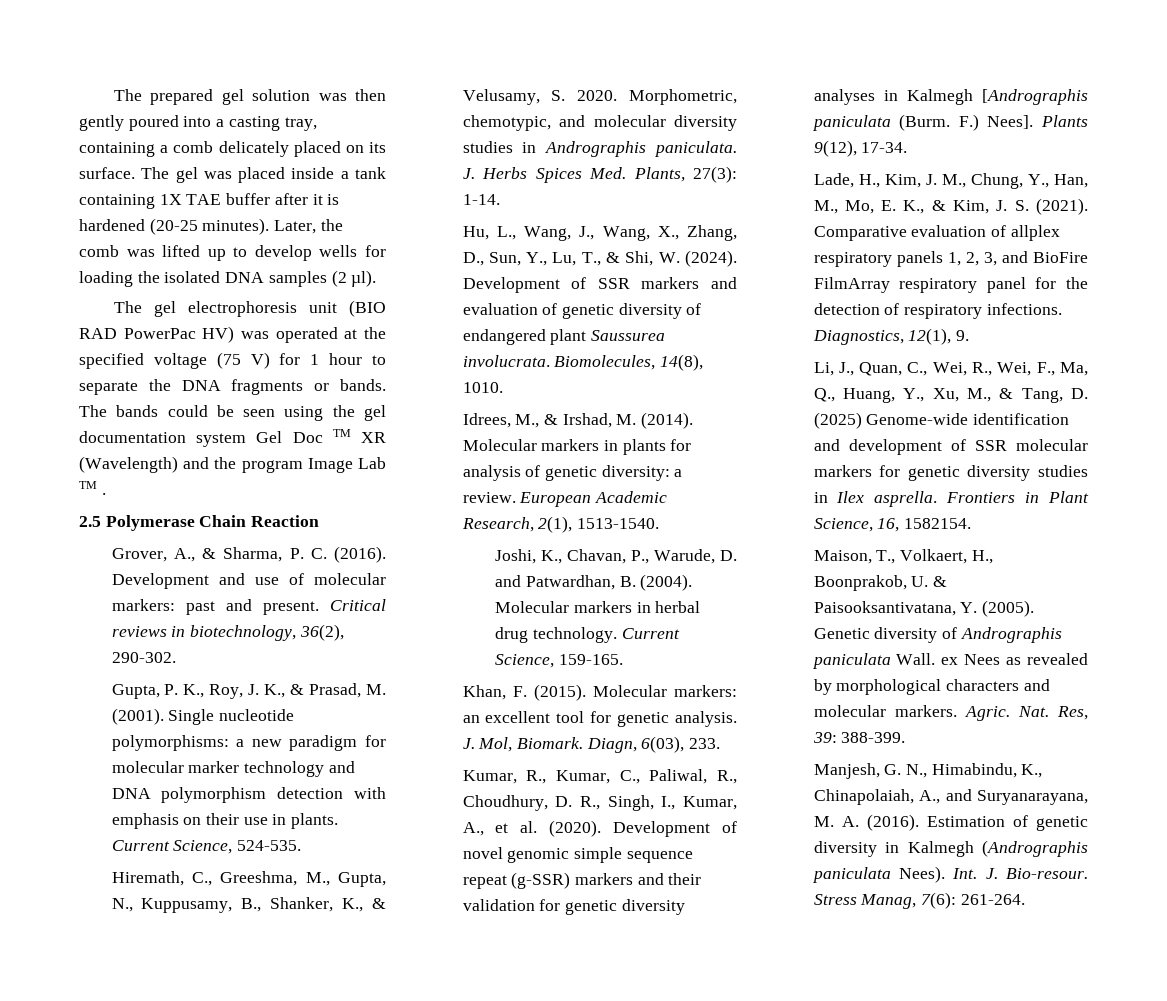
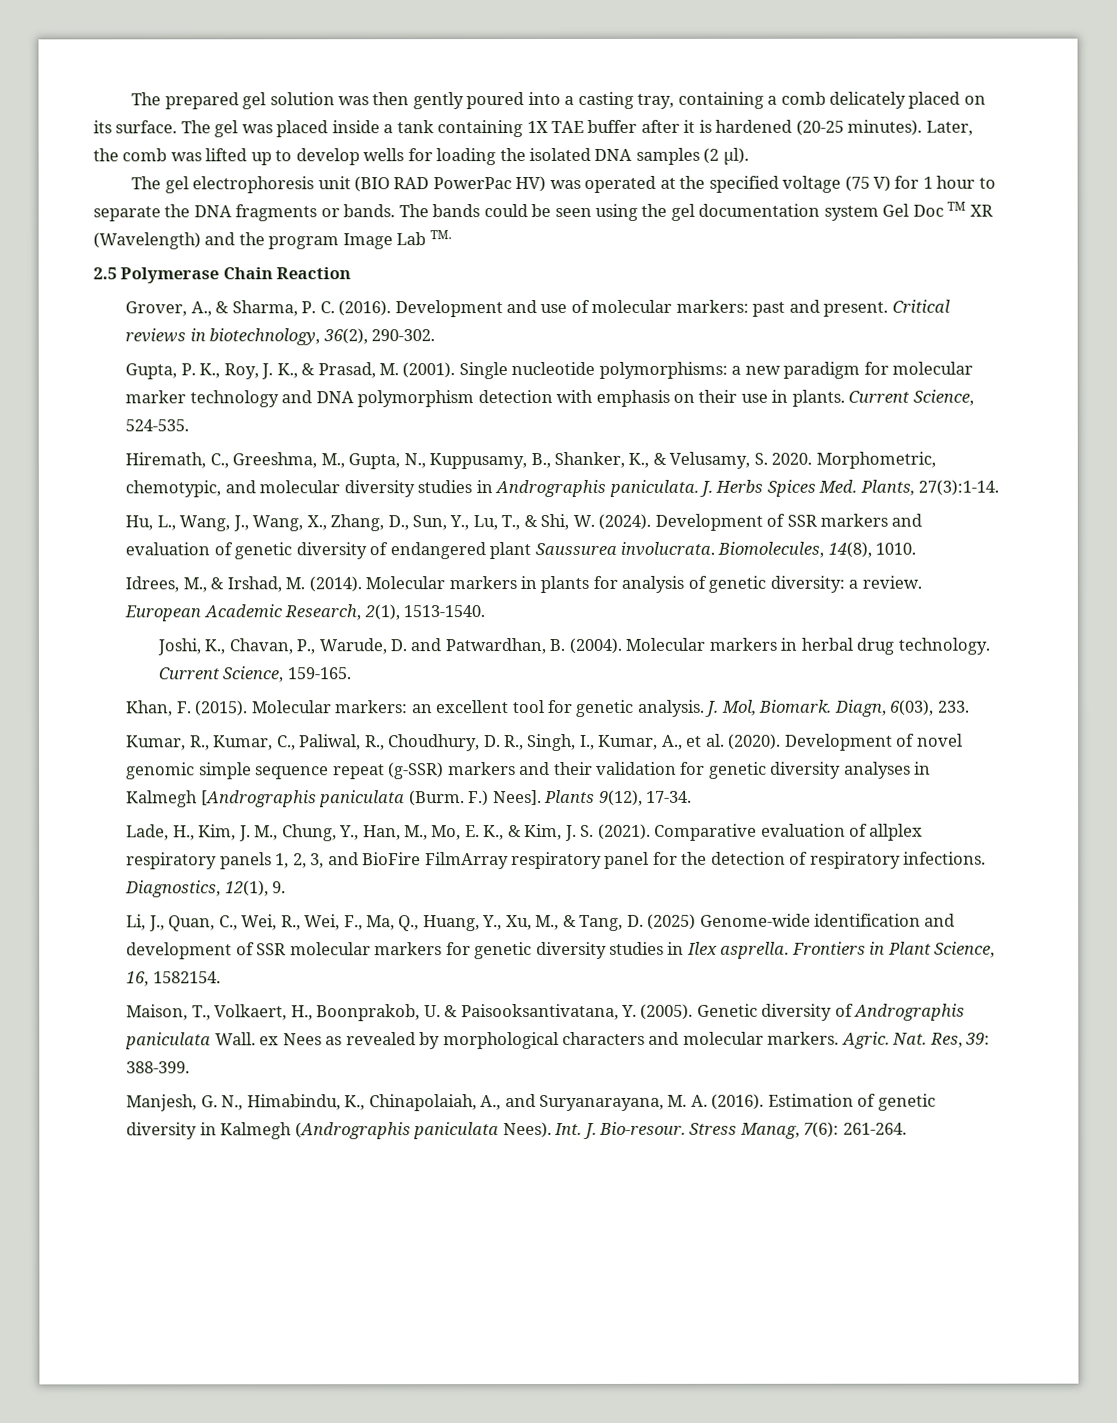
- The bands could be seen using the gel documentation system Gel Doc TM XR (Wavelength) and the program Image Lab TM .
+ The bands could be seen using the gel documentation system Gel Doc TM XR (Wavelength) and the program Image Lab TM.
- J. Herbs Spices Med. Plants, 27(3): 1-14.
+ J. Herbs Spices Med. Plants, 27(3):1-14.

